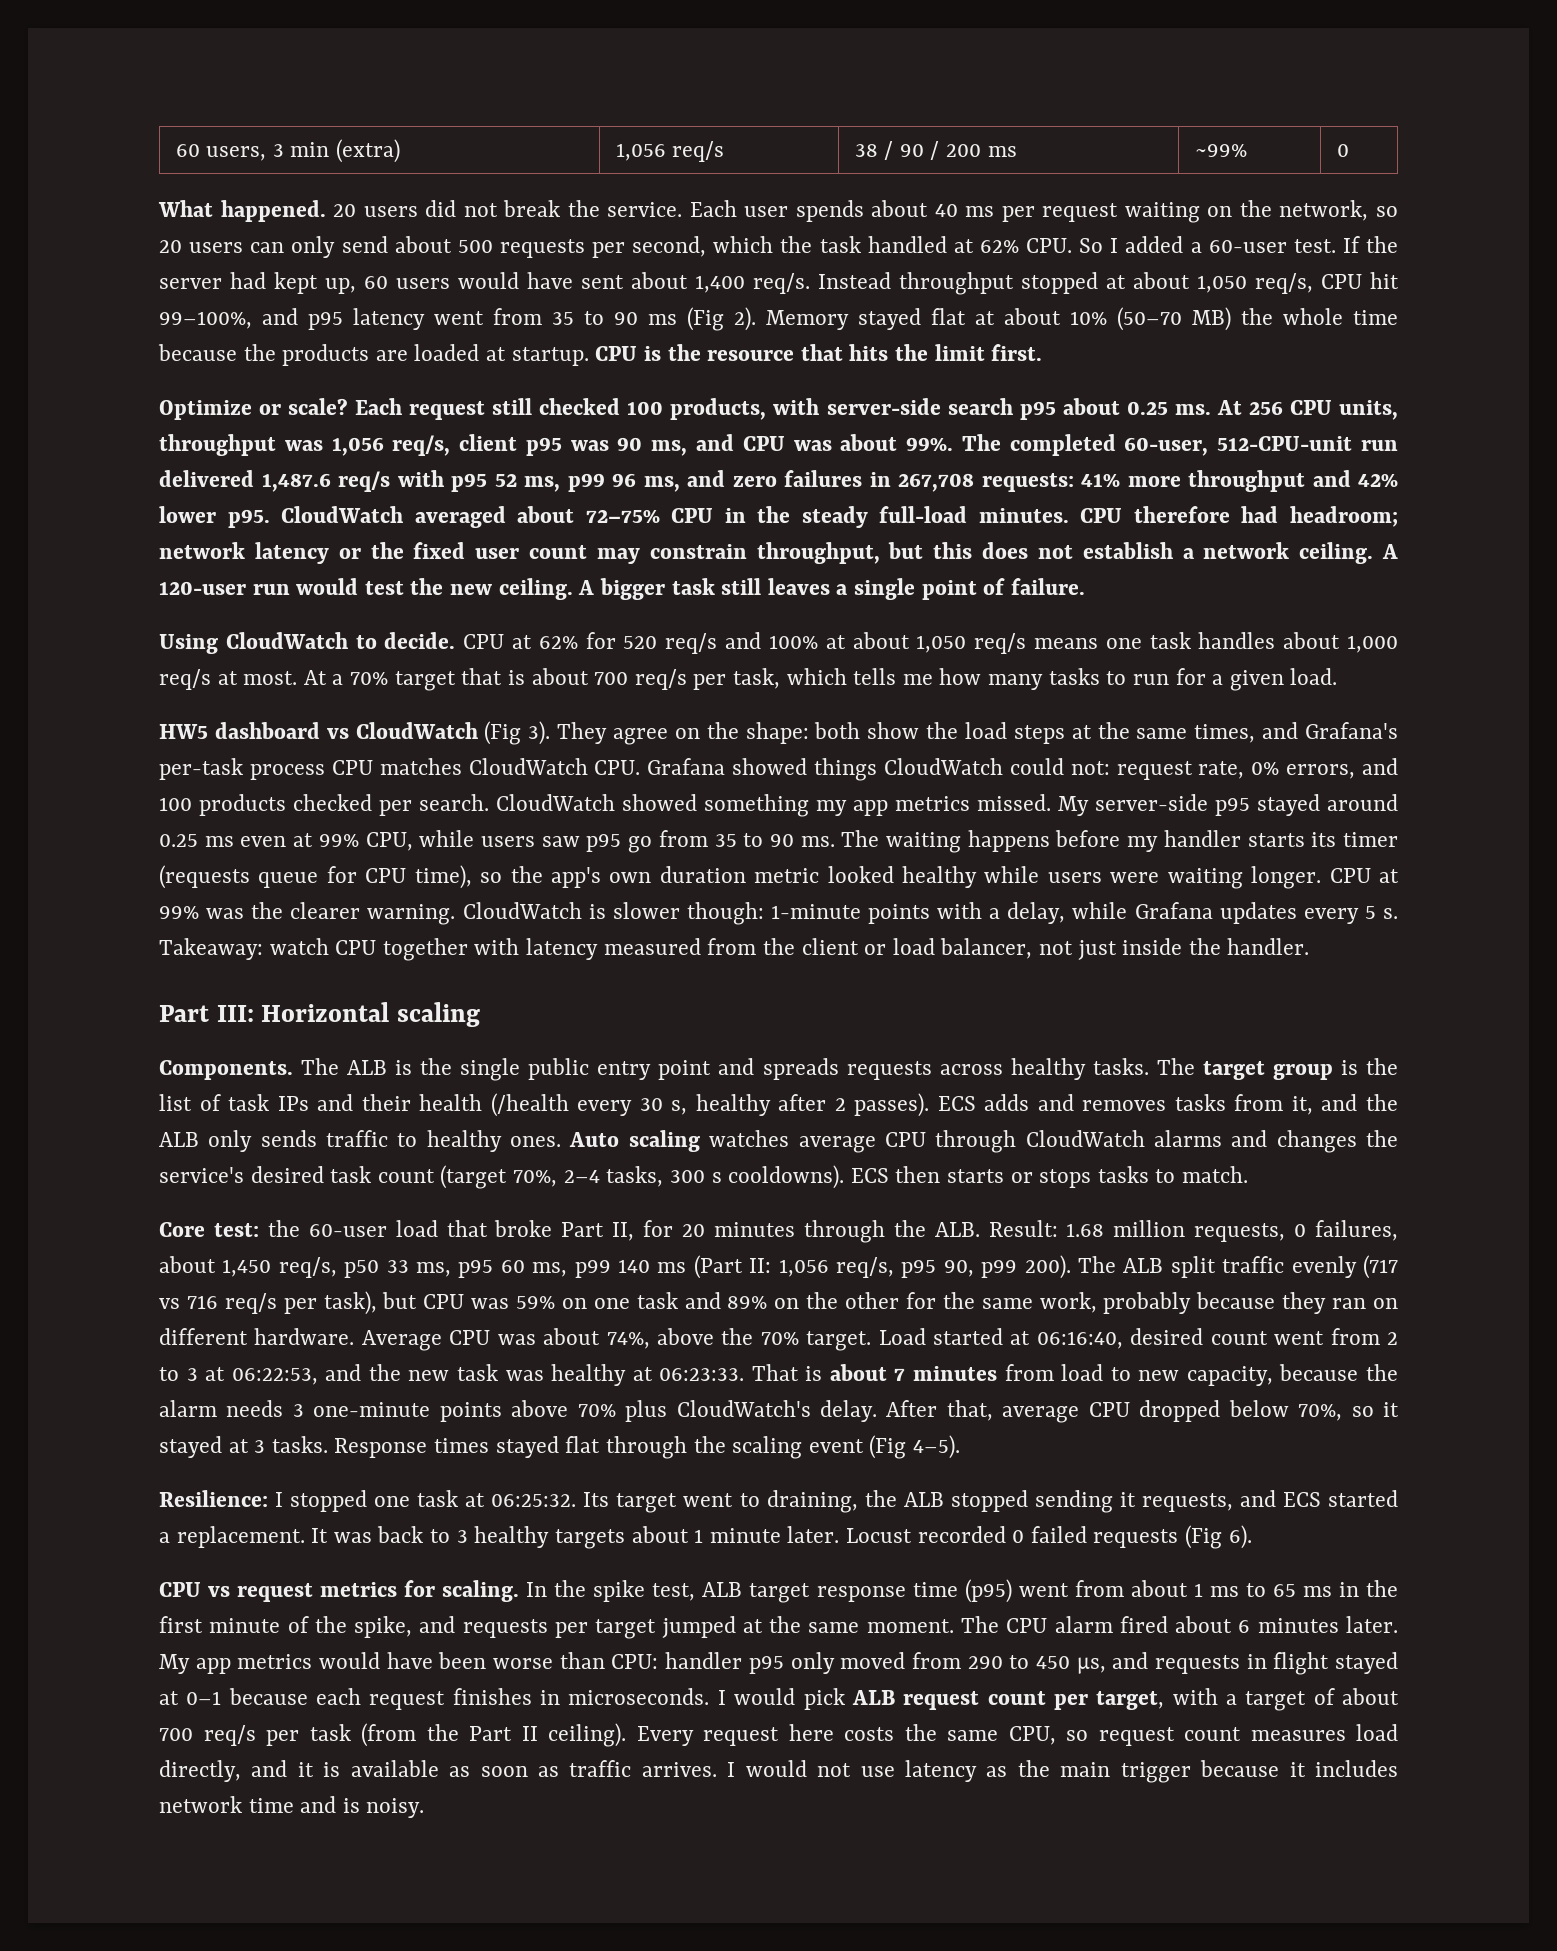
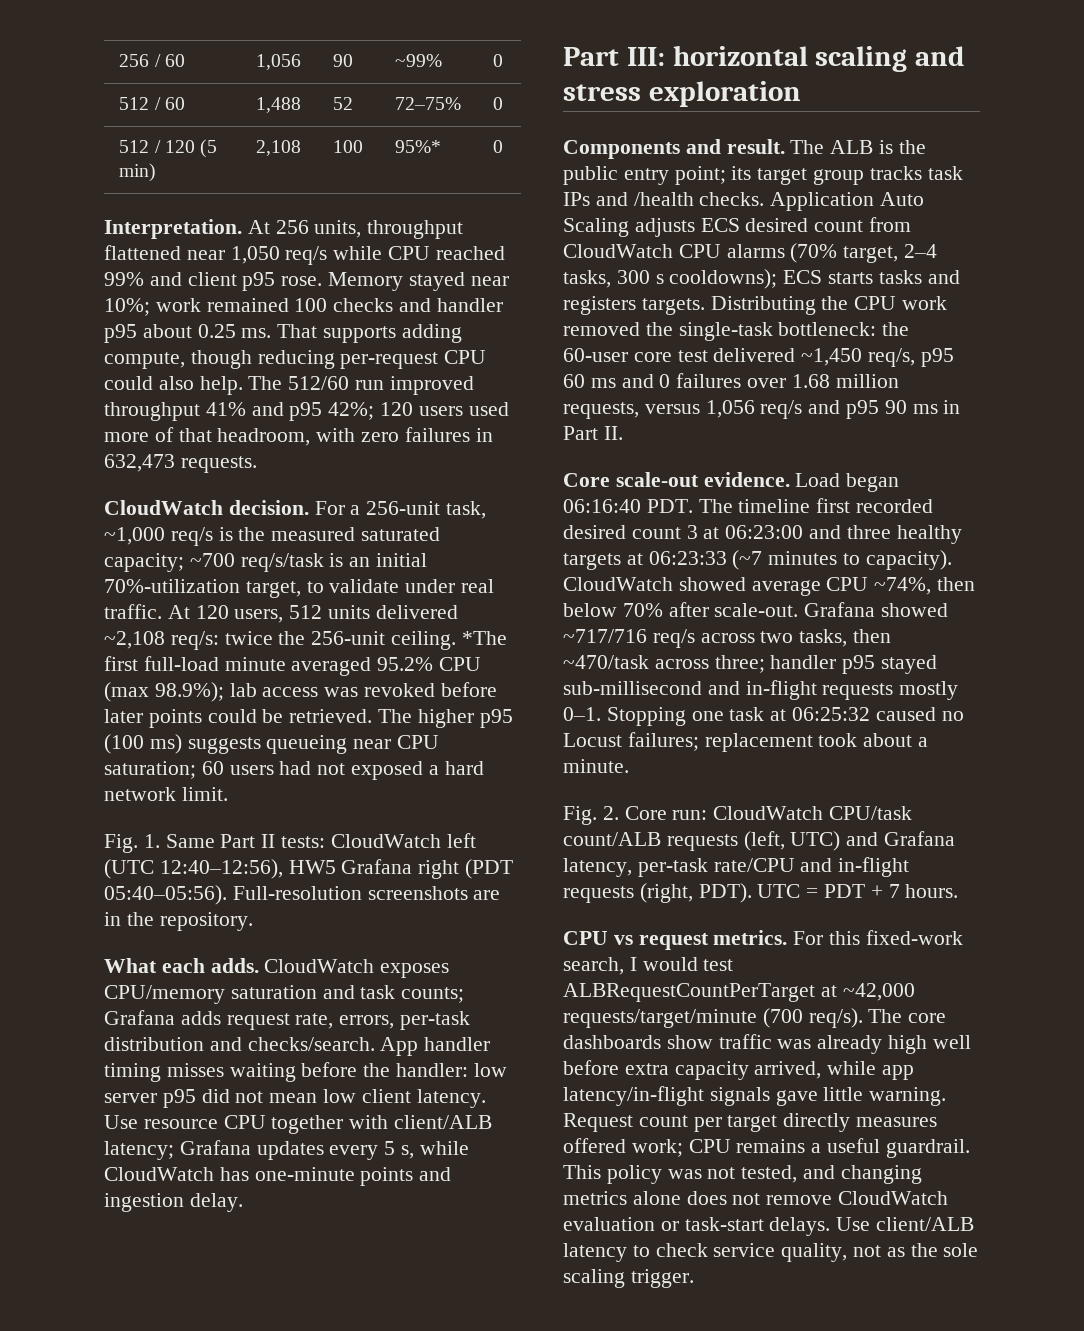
- 60 users, 3 min (extra) | 1,056 req/s | 38 / 90 / 200 ms | ~99% | 0
- What happened. 20 users did not break the service. Each user spends about 40 ms per request waiting on the network, so 20 users can only send about 500 requests per second, which the task handled at 62% CPU. So I added a 60-user test. If the server had kept up, 60 users would have sent about 1,400 req/s. Instead throughput stopped at about 1,050 req/s, CPU hit 99–100%, and p95 latency went from 35 to 90 ms (Fig 2). Memory stayed flat at about 10% (50–70 MB) the whole time because the products are loaded at startup. CPU is the resource that hits the limit first.
- Optimize or scale? Each request still checked 100 products, with server-side search p95 about 0.25 ms. At 256 CPU units, throughput was 1,056 req/s, client p95 was 90 ms, and CPU was about 99%. The completed 60-user, 512-CPU-unit run delivered 1,487.6 req/s with p95 52 ms, p99 96 ms, and zero failures in 267,708 requests: 41% more throughput and 42% lower p95. CloudWatch averaged about 72–75% CPU in the steady full-load minutes. CPU therefore had headroom; network latency or the fixed user count may constrain throughput, but this does not establish a network ceiling. A 120-user run would test the new ceiling. A bigger task still leaves a single point of failure.
- Using CloudWatch to decide. CPU at 62% for 520 req/s and 100% at about 1,050 req/s means one task handles about 1,000 req/s at most. At a 70% target that is about 700 req/s per task, which tells me how many tasks to run for a given load.
- HW5 dashboard vs CloudWatch (Fig 3). They agree on the shape: both show the load steps at the same times, and Grafana's per-task process CPU matches CloudWatch CPU. Grafana showed things CloudWatch could not: request rate, 0% errors, and 100 products checked per search. CloudWatch showed something my app metrics missed. My server-side p95 stayed around 0.25 ms even at 99% CPU, while users saw p95 go from 35 to 90 ms. The waiting happens before my handler starts its timer (requests queue for CPU time), so the app's own duration metric looked healthy while users were waiting longer. CPU at 99% was the clearer warning. CloudWatch is slower though: 1-minute points with a delay, while Grafana updates every 5 s. Takeaway: watch CPU together with latency measured from the client or load balancer, not just inside the handler.
+ 256 / 60 | 1,056 | 90 | ~99% | 0
+ 512 / 60 | 1,488 | 52 | 72–75% | 0
+ 512 / 120 (5 min) | 2,108 | 100 | 95%* | 0
+ Interpretation. At 256 units, throughput flattened near 1,050 req/s while CPU reached 99% and client p95 rose. Memory stayed near 10%; work remained 100 checks and handler p95 about 0.25 ms. That supports adding compute, though reducing per-request CPU could also help. The 512/60 run improved throughput 41% and p95 42%; 120 users used more of that headroom, with zero failures in 632,473 requests.
+ CloudWatch decision. For a 256-unit task, ~1,000 req/s is the measured saturated capacity; ~700 req/s/task is an initial 70%-utilization target, to validate under real traffic. At 120 users, 512 units delivered ~2,108 req/s: twice the 256-unit ceiling. *The first full-load minute averaged 95.2% CPU (max 98.9%); lab access was revoked before later points could be retrieved. The higher p95 (100 ms) suggests queueing near CPU saturation; 60 users had not exposed a hard network limit.
+ Fig. 1. Same Part II tests: CloudWatch left (UTC 12:40–12:56), HW5 Grafana right (PDT 05:40–05:56). Full-resolution screenshots are in the repository.
+ What each adds. CloudWatch exposes CPU/memory saturation and task counts; Grafana adds request rate, errors, per-task distribution and checks/search. App handler timing misses waiting before the handler: low server p95 did not mean low client latency. Use resource CPU together with client/ALB latency; Grafana updates every 5 s, while CloudWatch has one-minute points and ingestion delay.
- Part III: Horizontal scaling
- Components.
+ Part III: horizontal scaling and stress exploration
+ Components and result.
- The ALB is the single public entry point and spreads requests across healthy tasks. The target group is the list of task IPs and their health (/health every 30 s, healthy after 2 passes). ECS adds and removes tasks from it, and the ALB only sends traffic to healthy ones. Auto scaling watches average CPU through CloudWatch alarms and changes the service's desired task count (target 70%, 2–4 tasks, 300 s cooldowns). ECS then starts or stops tasks to match.
- Core test: the 60-user load that broke Part II, for 20 minutes through the ALB. Result: 1.68 million requests, 0 failures, about 1,450 req/s, p50 33 ms, p95 60 ms, p99 140 ms (Part II: 1,056 req/s, p95 90, p99 200). The ALB split traffic evenly (717 vs 716 req/s per task), but CPU was 59% on one task and 89% on the other for the same work, probably because they ran on different hardware. Average CPU was about 74%, above the 70% target. Load started at 06:16:40, desired count went from 2 to 3 at 06:22:53, and the new task was healthy at 06:23:33. That is about 7 minutes from load to new capacity, because the alarm needs 3 one-minute points above 70% plus CloudWatch's delay. After that, average CPU dropped below 70%, so it stayed at 3 tasks. Response times stayed flat through the scaling event (Fig 4–5).
- Resilience: I stopped one task at 06:25:32. Its target went to draining, the ALB stopped sending it requests, and ECS started a replacement. It was back to 3 healthy targets about 1 minute later. Locust recorded 0 failed requests (Fig 6).
- CPU vs request metrics for scaling. In the spike test, ALB target response time (p95) went from about 1 ms to 65 ms in the first minute of the spike, and requests per target jumped at the same moment. The CPU alarm fired about 6 minutes later. My app metrics would have been worse than CPU: handler p95 only moved from 290 to 450 µs, and requests in flight stayed at 0–1 because each request finishes in microseconds. I would pick ALB request count per target, with a target of about 700 req/s per task (from the Part II ceiling). Every request here costs the same CPU, so request count measures load directly, and it is available as soon as traffic arrives. I would not use latency as the main trigger because it includes network time and is noisy.
+ The ALB is the public entry point; its target group tracks task IPs and /health checks. Application Auto Scaling adjusts ECS desired count from CloudWatch CPU alarms (70% target, 2–4 tasks, 300 s cooldowns); ECS starts tasks and registers targets. Distributing the CPU work removed the single-task bottleneck: the 60-user core test delivered ~1,450 req/s, p95 60 ms and 0 failures over 1.68 million requests, versus 1,056 req/s and p95 90 ms in Part II.
+ Core scale-out evidence. Load began 06:16:40 PDT. The timeline first recorded desired count 3 at 06:23:00 and three healthy targets at 06:23:33 (~7 minutes to capacity). CloudWatch showed average CPU ~74%, then below 70% after scale-out. Grafana showed ~717/716 req/s across two tasks, then ~470/task across three; handler p95 stayed sub-millisecond and in-flight requests mostly 0–1. Stopping one task at 06:25:32 caused no Locust failures; replacement took about a minute.
+ Fig. 2. Core run: CloudWatch CPU/task count/ALB requests (left, UTC) and Grafana latency, per-task rate/CPU and in-flight requests (right, PDT). UTC = PDT + 7 hours.
+ CPU vs request metrics. For this fixed-work search, I would test ALBRequestCountPerTarget at ~42,000 requests/target/minute (700 req/s). The core dashboards show traffic was already high well before extra capacity arrived, while app latency/in-flight signals gave little warning. Request count per target directly measures offered work; CPU remains a useful guardrail. This policy was not tested, and changing metrics alone does not remove CloudWatch evaluation or task-start delays. Use client/ALB latency to check service quality, not as the sole scaling trigger.

